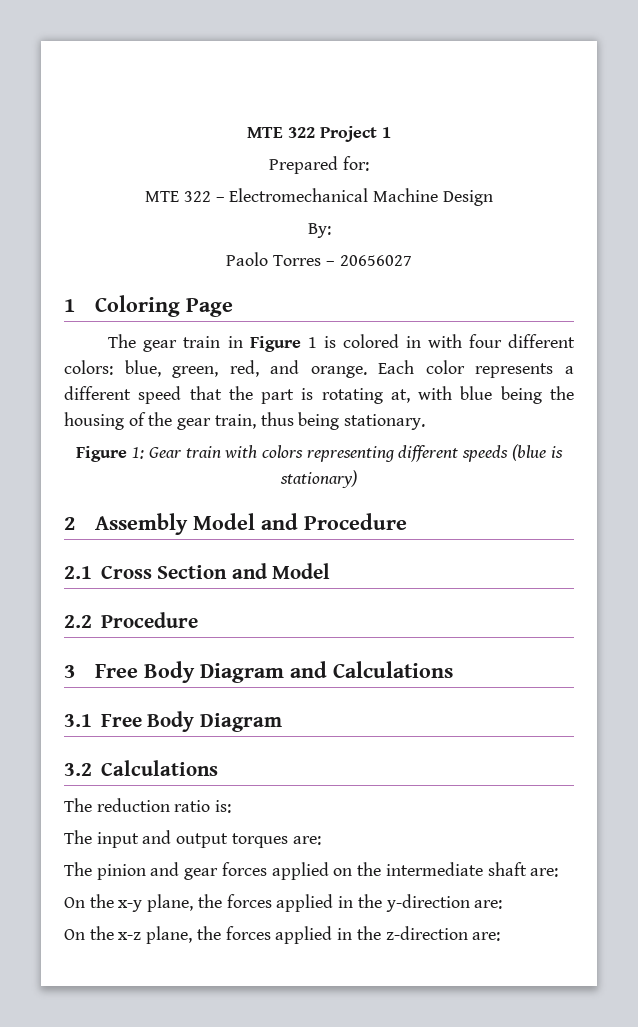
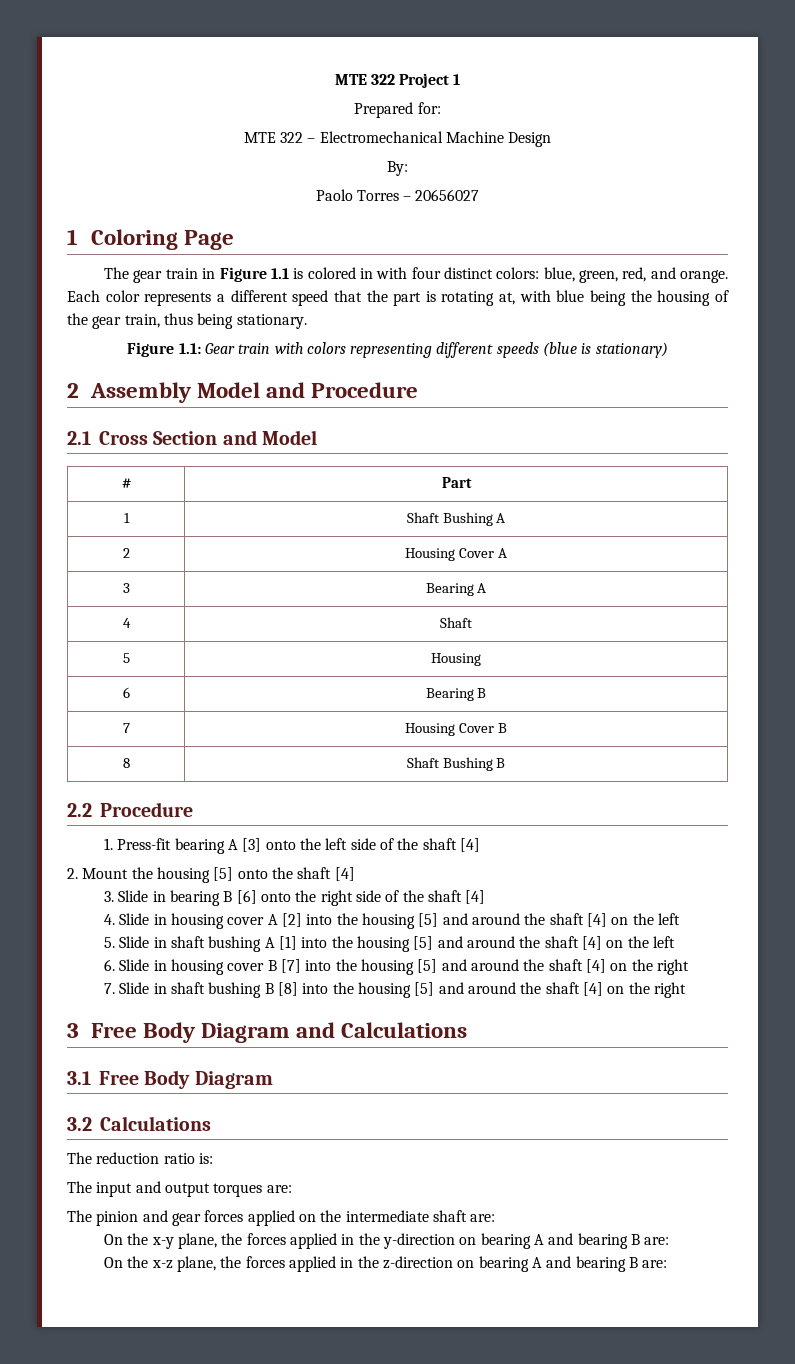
- The gear train in Figure 1 is colored in with four different colors: blue, green, red, and orange.
+ The gear train in Figure 1.1 is colored in with four distinct colors: blue, green, red, and orange.
- Figure 1: Gear train with colors representing different speeds (blue is stationary)
+ Figure 1.1: Gear train with colors representing different speeds (blue is stationary)
+ # | Part
+ 1 | Shaft Bushing A
+ 2 | Housing Cover A
+ 3 | Bearing A
+ 4 | Shaft
+ 5 | Housing
+ 6 | Bearing B
+ 7 | Housing Cover B
+ 8 | Shaft Bushing B
  2.2 Procedure
+ 1. Press-fit bearing A [3] onto the left side of the shaft [4]
+ 2. Mount the housing [5] onto the shaft [4]
+ 3. Slide in bearing B [6] onto the right side of the shaft [4]
+ 4. Slide in housing cover A [2] into the housing [5] and around the shaft [4] on the left
+ 5. Slide in shaft bushing A [1] into the housing [5] and around the shaft [4] on the left
+ 6. Slide in housing cover B [7] into the housing [5] and around the shaft [4] on the right
+ 7. Slide in shaft bushing B [8] into the housing [5] and around the shaft [4] on the right
- On the x-y plane, the forces applied in the y-direction are:
+ On the x-y plane, the forces applied in the y-direction on bearing A and bearing B are:
- On the x-z plane, the forces applied in the z-direction are:
+ On the x-z plane, the forces applied in the z-direction on bearing A and bearing B are:

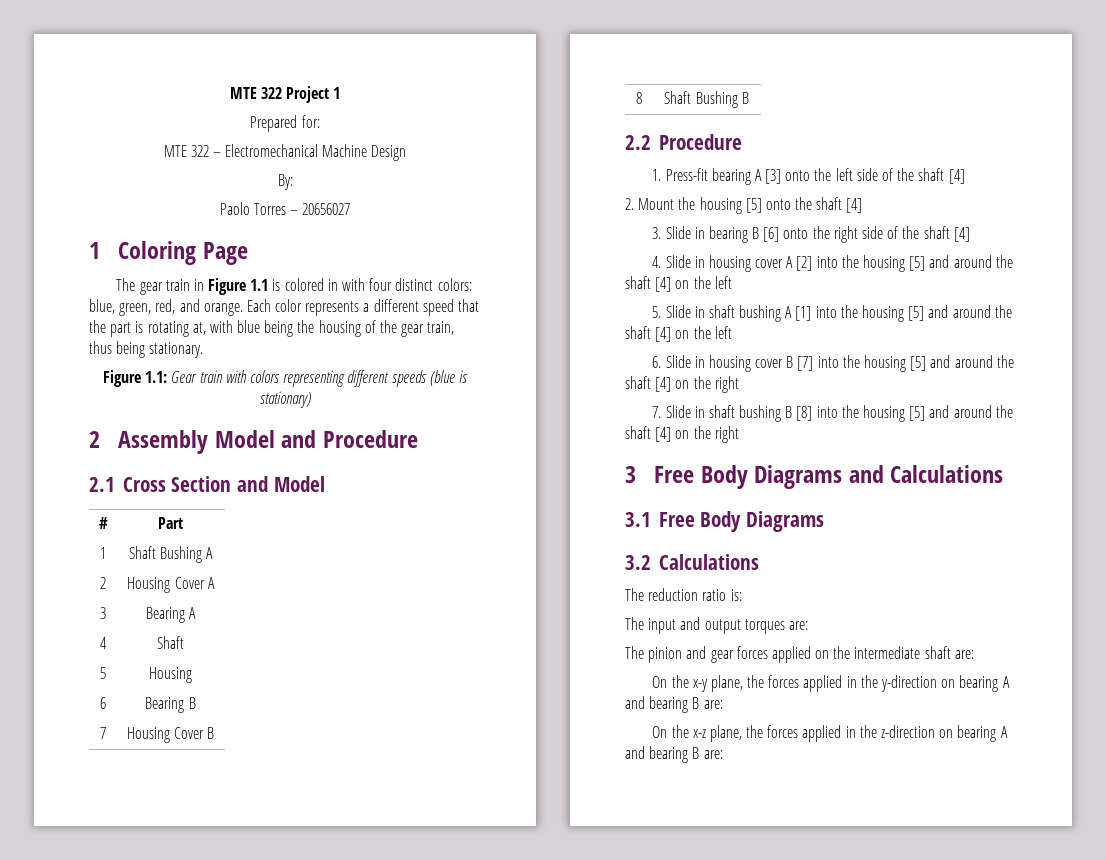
- 3 Free Body Diagram and Calculations
+ 3 Free Body Diagrams and Calculations
- 3.1 Free Body Diagram
+ 3.1 Free Body Diagrams

